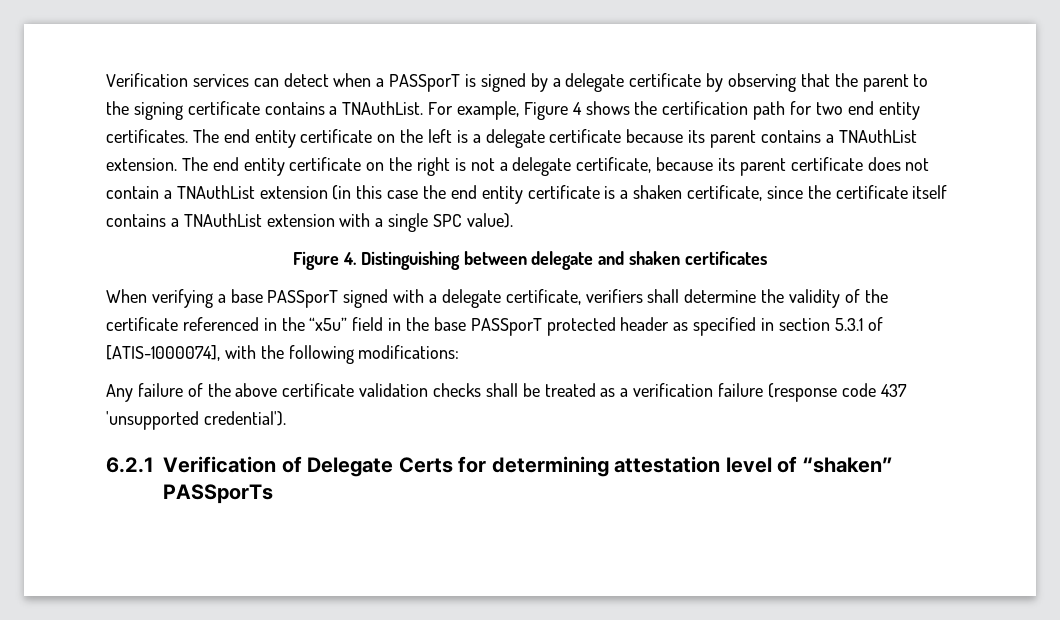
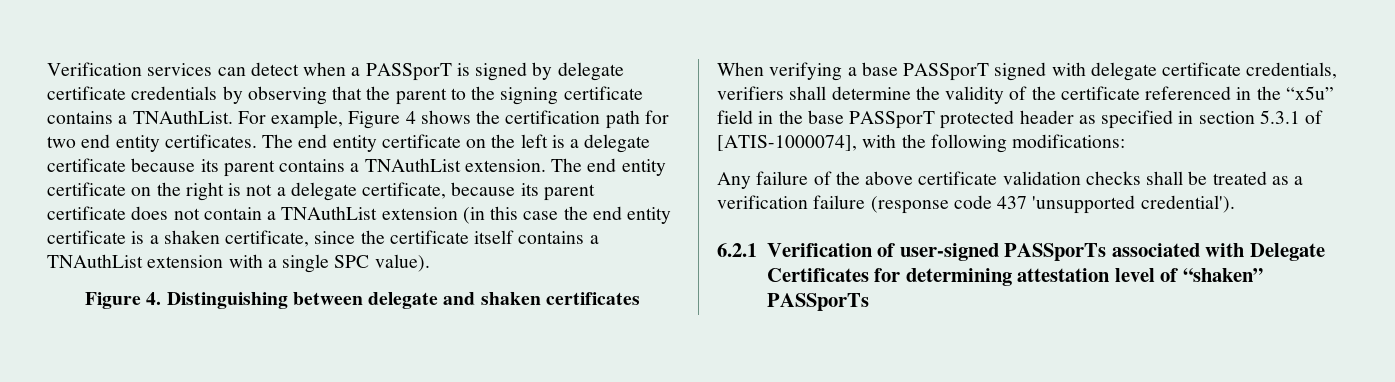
- Verification services can detect when a PASSporT is signed by a delegate certificate by observing that the parent to the signing certificate contains a TNAuthList.
+ Verification services can detect when a PASSporT is signed by delegate certificate credentials by observing that the parent to the signing certificate contains a TNAuthList.
- When verifying a base PASSporT signed with a delegate certificate, verifiers shall determine the validity of the certificate referenced in the “x5u” field in the base PASSporT protected header as specified in section 5.3.1 of [ATIS-1000074], with the following modifications:
+ When verifying a base PASSporT signed with delegate certificate credentials, verifiers shall determine the validity of the certificate referenced in the “x5u” field in the base PASSporT protected header as specified in section 5.3.1 of [ATIS-1000074], with the following modifications:
- 6.2.1 Verification of Delegate Certs for determining attestation level of “shaken” PASSporTs
+ 6.2.1 Verification of user-signed PASSporTs associated with Delegate Certificates for determining attestation level of “shaken” PASSporTs

